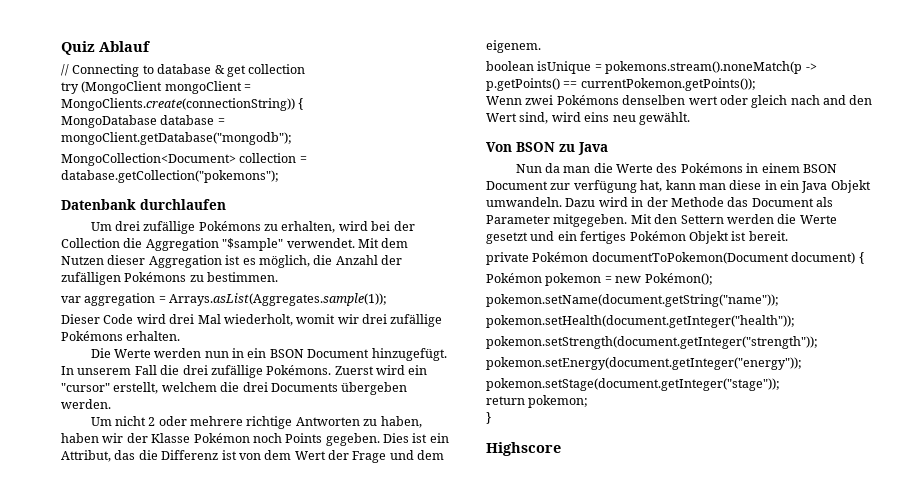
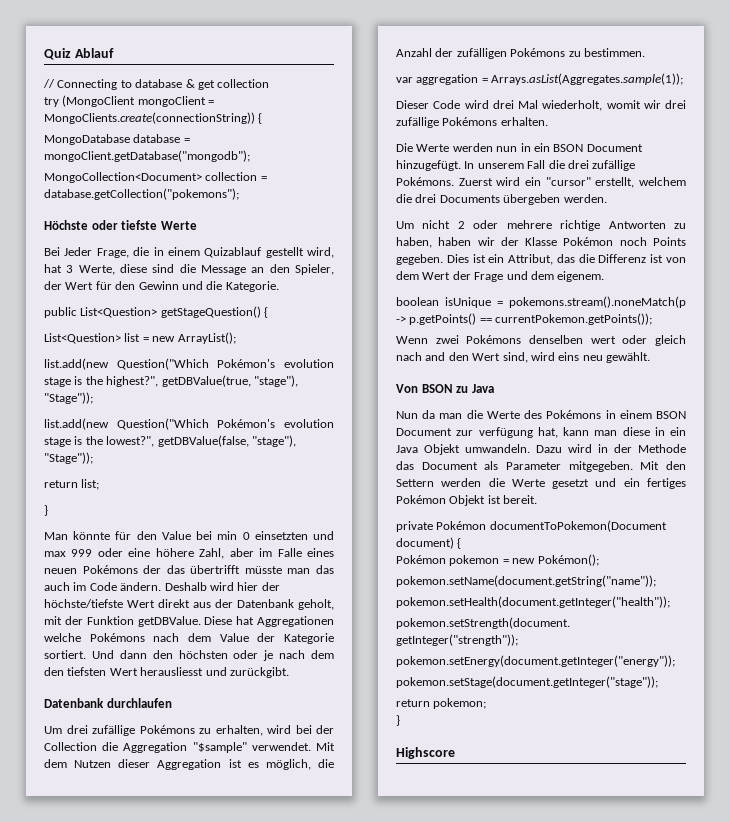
+ Höchste oder tiefste Werte
+ Bei Jeder Frage, die in einem Quizablauf gestellt wird, hat 3 Werte, diese sind die Message an den Spieler, der Wert für den Gewinn und die Kategorie.
+ public List<Question> getStageQuestion() {
+ List<Question> list = new ArrayList();
+ list.add(new Question("Which Pokémon's evolution stage is the highest?", getDBValue(true, "stage"), "Stage"));
+ list.add(new Question("Which Pokémon's evolution stage is the lowest?", getDBValue(false, "stage"), "Stage"));
+ return list;
+ }
+ Man könnte für den Value bei min 0 einsetzten und max 999 oder eine höhere Zahl, aber im Falle eines neuen Pokémons der das übertrifft müsste man das auch im Code ändern. Deshalb wird hier der höchste/tiefste Wert direkt aus der Datenbank geholt, mit der Funktion getDBValue. Diese hat Aggregationen welche Pokémons nach dem Value der Kategorie sortiert. Und dann den höchsten oder je nach dem den tiefsten Wert herausliesst und zurückgibt.

